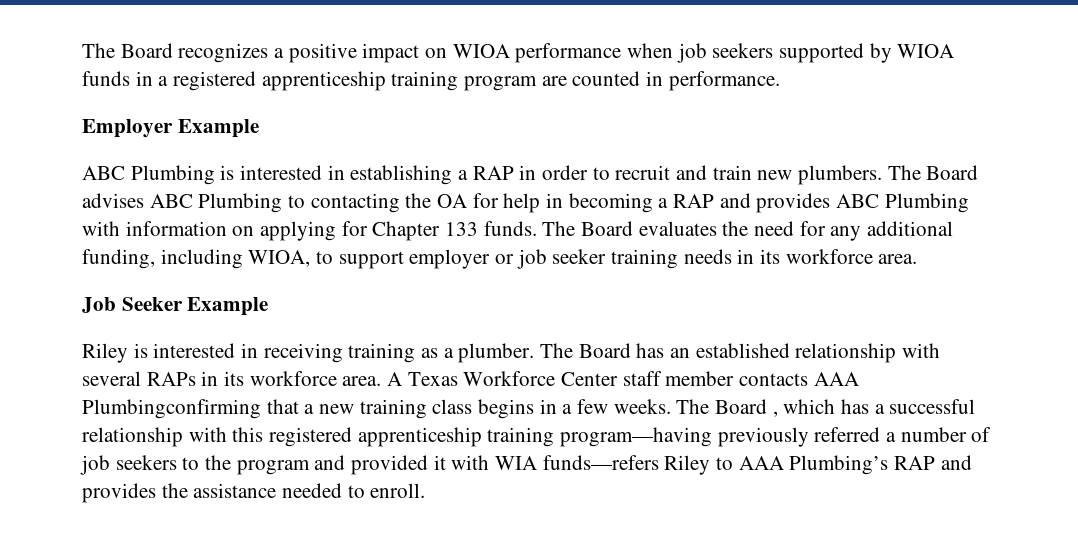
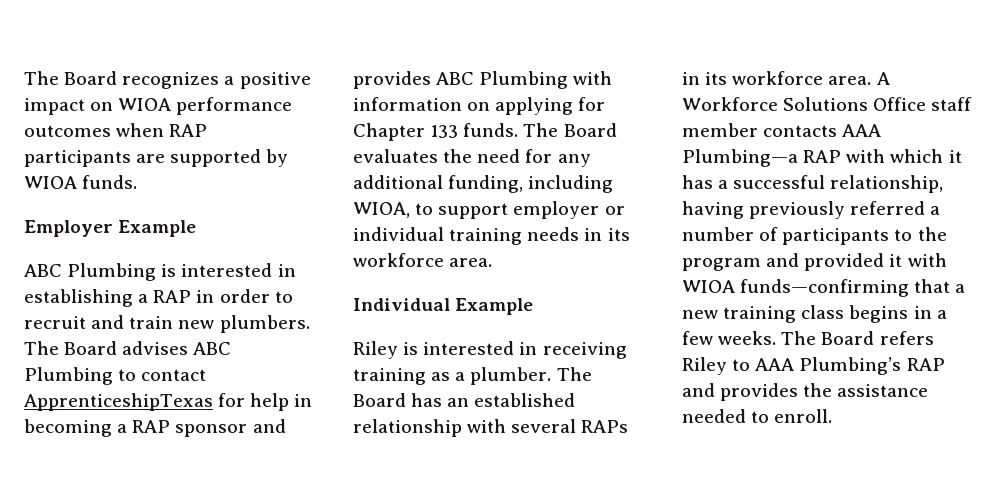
- The Board recognizes a positive impact on WIOA performance when job seekers supported by WIOA funds in a registered apprenticeship training program are counted in performance.
+ The Board recognizes a positive impact on WIOA performance outcomes when RAP participants are supported by WIOA funds.
- The Board advises ABC Plumbing to contacting the OA for help in becoming a RAP and provides ABC Plumbing with information on applying for Chapter 133 funds.
+ The Board advises ABC Plumbing to contact ApprenticeshipTexas for help in becoming a RAP sponsor and provides ABC Plumbing with information on applying for Chapter 133 funds.
- The Board evaluates the need for any additional funding, including WIOA, to support employer or job seeker training needs in its workforce area.
+ The Board evaluates the need for any additional funding, including WIOA, to support employer or individual training needs in its workforce area.
- Job Seeker Example
+ Individual Example
- A Texas Workforce Center staff member contacts AAA Plumbingconfirming that a new training class begins in a few weeks.
+ A Workforce Solutions Office staff member contacts AAA Plumbing—a RAP with which it has a successful relationship, having previously referred a number of participants to the program and provided it with WIOA funds—confirming that a new training class begins in a few weeks.
- The Board , which has a successful relationship with this registered apprenticeship training program—having previously referred a number of job seekers to the program and provided it with WIA funds—refers Riley to AAA Plumbing’s RAP and provides the assistance needed to enroll.
+ The Board refers Riley to AAA Plumbing’s RAP and provides the assistance needed to enroll.

